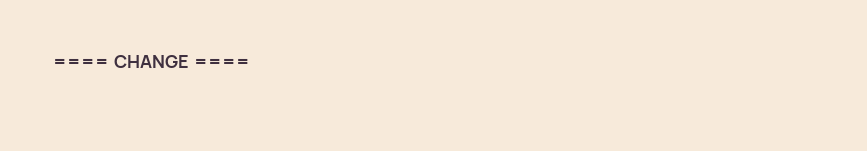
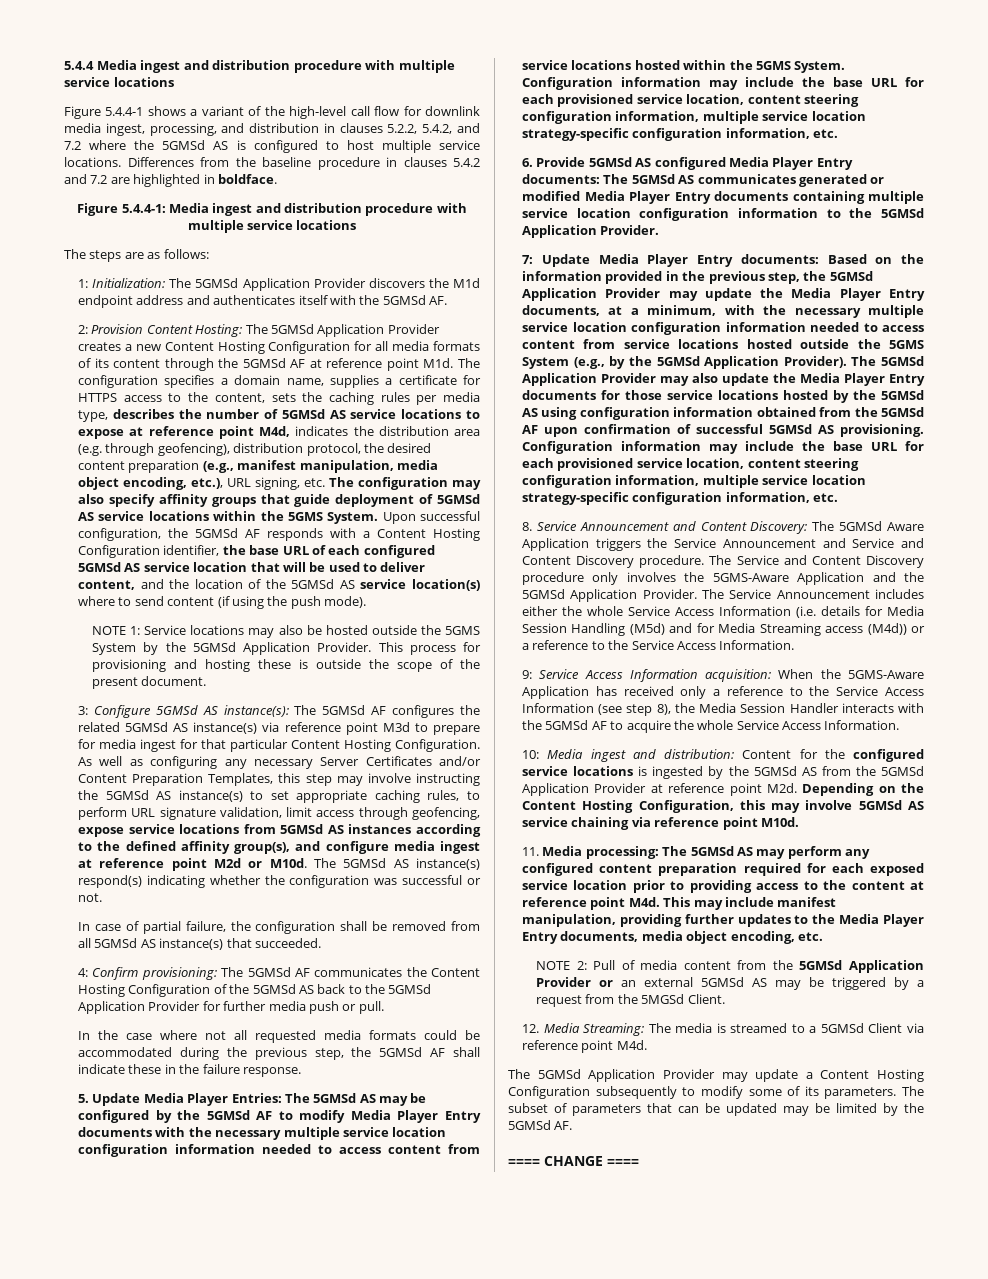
+ 5.4.4 Media ingest and distribution procedure with multiple service locations
+ Figure 5.4.4-1 shows a variant of the high-level call flow for downlink media ingest, processing, and distribution in clauses 5.2.2, 5.4.2, and 7.2 where the 5GMSd AS is configured to host multiple service locations. Differences from the baseline procedure in clauses 5.4.2 and 7.2 are highlighted in boldface.
+ Figure 5.4.4-1: Media ingest and distribution procedure with multiple service locations
+ The steps are as follows:
+ 1: Initialization: The 5GMSd Application Provider discovers the M1d endpoint address and authenticates itself with the 5GMSd AF.
+ 2: Provision Content Hosting: The 5GMSd Application Provider creates a new Content Hosting Configuration for all media formats of its content through the 5GMSd AF at reference point M1d. The configuration specifies a domain name, supplies a certificate for HTTPS access to the content, sets the caching rules per media type, describes the number of 5GMSd AS service locations to expose at reference point M4d, indicates the distribution area (e.g. through geofencing), distribution protocol, the desired content preparation (e.g., manifest manipulation, media object encoding, etc.), URL signing, etc. The configuration may also specify affinity groups that guide deployment of 5GMSd AS service locations within the 5GMS System. Upon successful configuration, the 5GMSd AF responds with a Content Hosting Configuration identifier, the base URL of each configured 5GMSd AS service location that will be used to deliver content, and the location of the 5GMSd AS service location(s) where to send content (if using the push mode).
+ NOTE 1: Service locations may also be hosted outside the 5GMS System by the 5GMSd Application Provider. This process for provisioning and hosting these is outside the scope of the present document.
+ 3: Configure 5GMSd AS instance(s): The 5GMSd AF configures the related 5GMSd AS instance(s) via reference point M3d to prepare for media ingest for that particular Content Hosting Configuration. As well as configuring any necessary Server Certificates and/or Content Preparation Templates, this step may involve instructing the 5GMSd AS instance(s) to set appropriate caching rules, to perform URL signature validation, limit access through geofencing, expose service locations from 5GMSd AS instances according to the defined affinity group(s), and configure media ingest at reference point M2d or M10d. The 5GMSd AS instance(s) respond(s) indicating whether the configuration was successful or not.
+ In case of partial failure, the configuration shall be removed from all 5GMSd AS instance(s) that succeeded.
+ 4: Confirm provisioning: The 5GMSd AF communicates the Content Hosting Configuration of the 5GMSd AS back to the 5GMSd Application Provider for further media push or pull.
+ In the case where not all requested media formats could be accommodated during the previous step, the 5GMSd AF shall indicate these in the failure response.
+ 5. Update Media Player Entries: The 5GMSd AS may be configured by the 5GMSd AF to modify Media Player Entry documents with the necessary multiple service location configuration information needed to access content from service locations hosted within the 5GMS System. Configuration information may include the base URL for each provisioned service location, content steering configuration information, multiple service location strategy-specific configuration information, etc.
+ 6. Provide 5GMSd AS configured Media Player Entry documents: The 5GMSd AS communicates generated or modified Media Player Entry documents containing multiple service location configuration information to the 5GMSd Application Provider.
+ 7: Update Media Player Entry documents: Based on the information provided in the previous step, the 5GMSd Application Provider may update the Media Player Entry documents, at a minimum, with the necessary multiple service location configuration information needed to access content from service locations hosted outside the 5GMS System (e.g., by the 5GMSd Application Provider). The 5GMSd Application Provider may also update the Media Player Entry documents for those service locations hosted by the 5GMSd AS using configuration information obtained from the 5GMSd AF upon confirmation of successful 5GMSd AS provisioning. Configuration information may include the base URL for each provisioned service location, content steering configuration information, multiple service location strategy-specific configuration information, etc.
+ 8. Service Announcement and Content Discovery: The 5GMSd Aware Application triggers the Service Announcement and Service and Content Discovery procedure. The Service and Content Discovery procedure only involves the 5GMS-Aware Application and the 5GMSd Application Provider. The Service Announcement includes either the whole Service Access Information (i.e. details for Media Session Handling (M5d) and for Media Streaming access (M4d)) or a reference to the Service Access Information.
+ 9: Service Access Information acquisition: When the 5GMS-Aware Application has received only a reference to the Service Access Information (see step 8), the Media Session Handler interacts with the 5GMSd AF to acquire the whole Service Access Information.
+ 10: Media ingest and distribution: Content for the configured service locations is ingested by the 5GMSd AS from the 5GMSd Application Provider at reference point M2d. Depending on the Content Hosting Configuration, this may involve 5GMSd AS service chaining via reference point M10d.
+ 11. Media processing: The 5GMSd AS may perform any configured content preparation required for each exposed service location prior to providing access to the content at reference point M4d. This may include manifest manipulation, providing further updates to the Media Player Entry documents, media object encoding, etc.
+ NOTE 2: Pull of media content from the 5GMSd Application Provider or an external 5GMSd AS may be triggered by a request from the 5MGSd Client.
+ 12. Media Streaming: The media is streamed to a 5GMSd Client via reference point M4d.
+ The 5GMSd Application Provider may update a Content Hosting Configuration subsequently to modify some of its parameters. The subset of parameters that can be updated may be limited by the 5GMSd AF.

